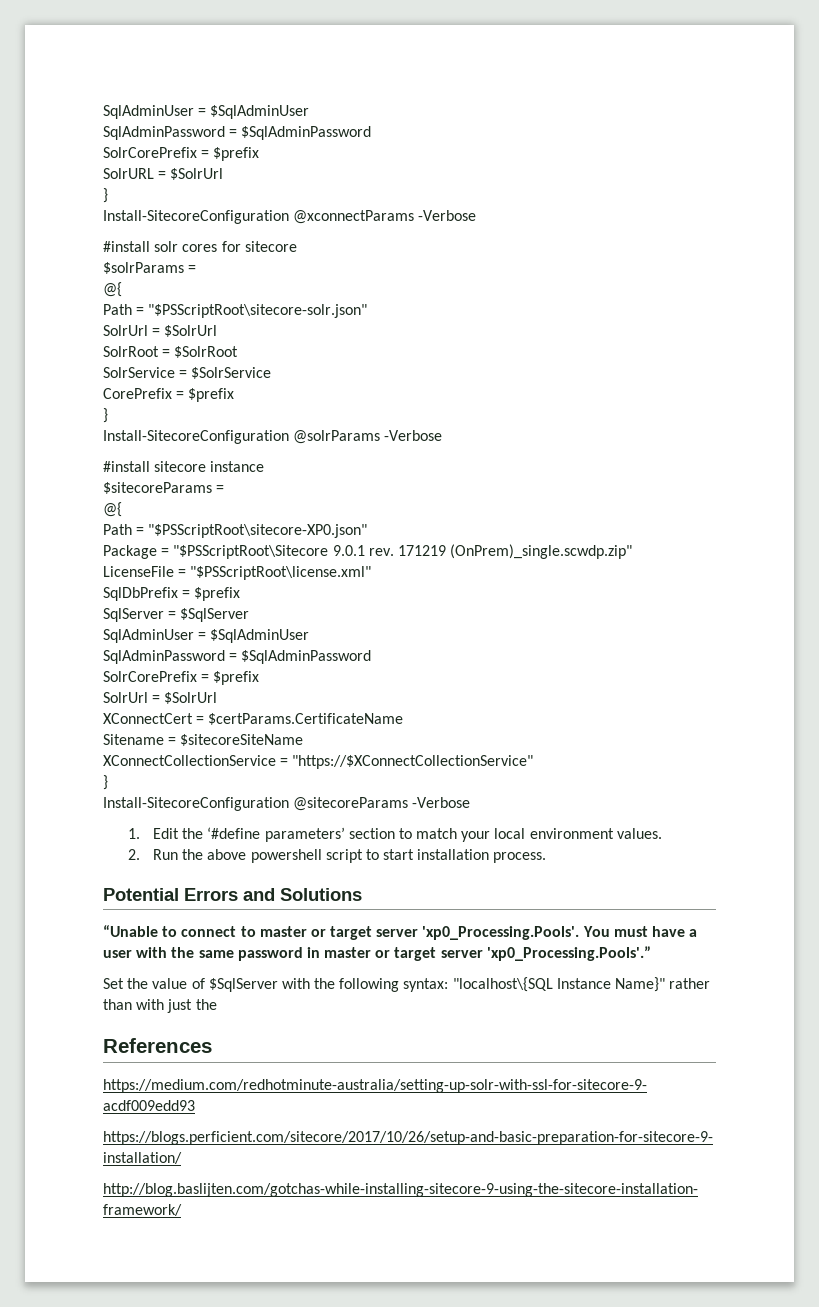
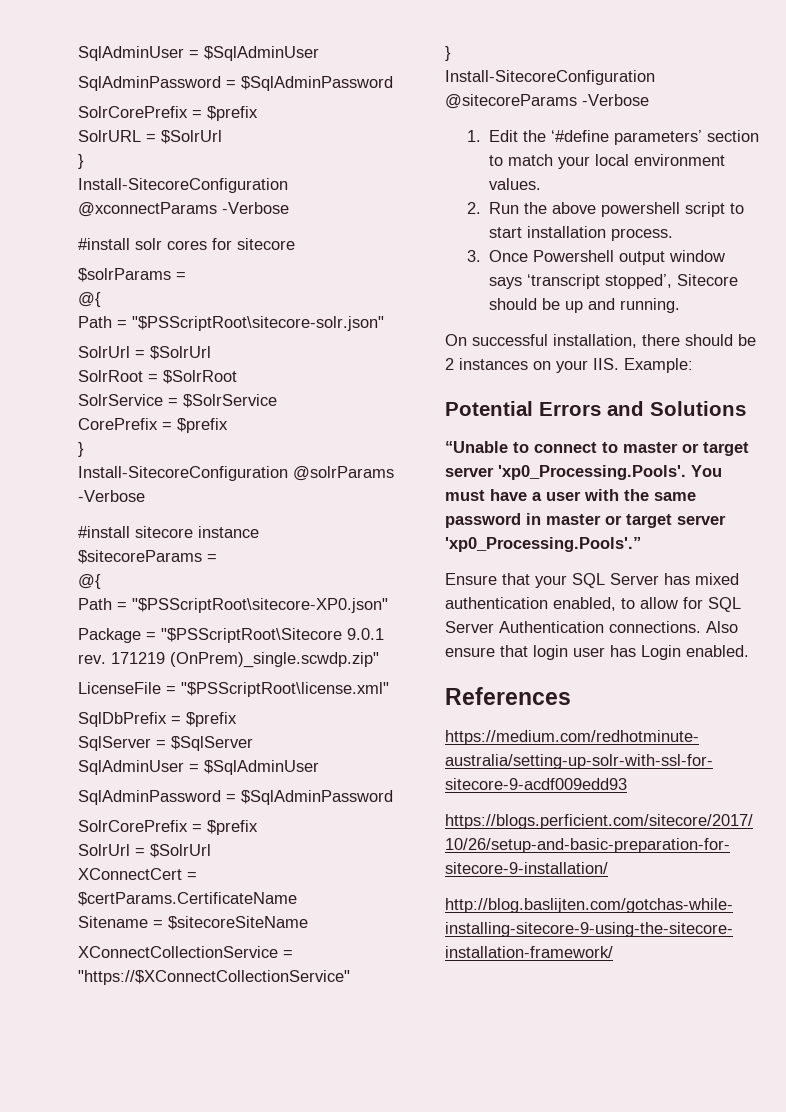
+ 3. Once Powershell output window says ‘transcript stopped’, Sitecore should be up and running.
+ On successful installation, there should be 2 instances on your IIS. Example:
- Set the value of $SqlServer with the following syntax: "localhost\{SQL Instance Name}" rather than with just the
+ Ensure that your SQL Server has mixed authentication enabled, to allow for SQL Server Authentication connections. Also ensure that login user has Login enabled.

